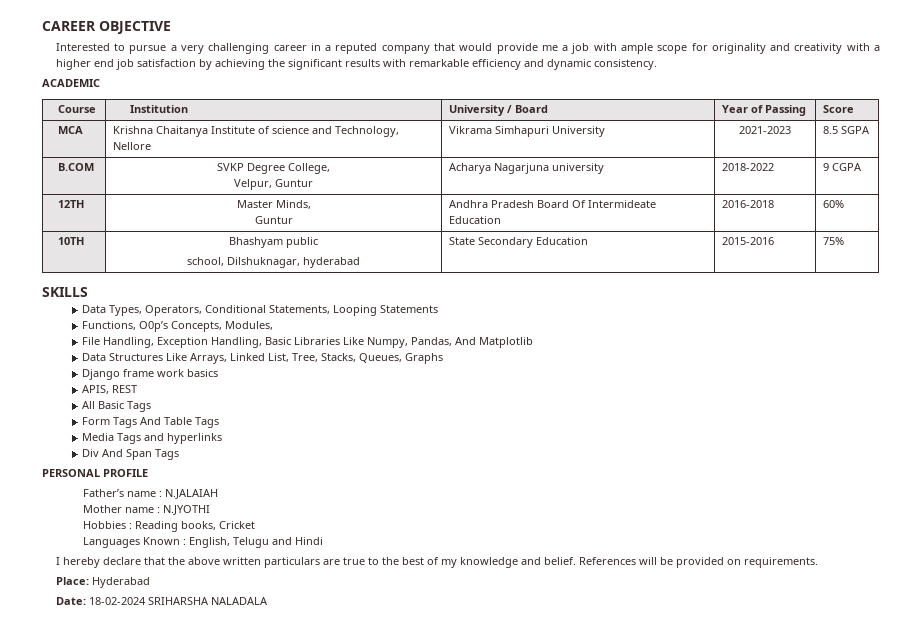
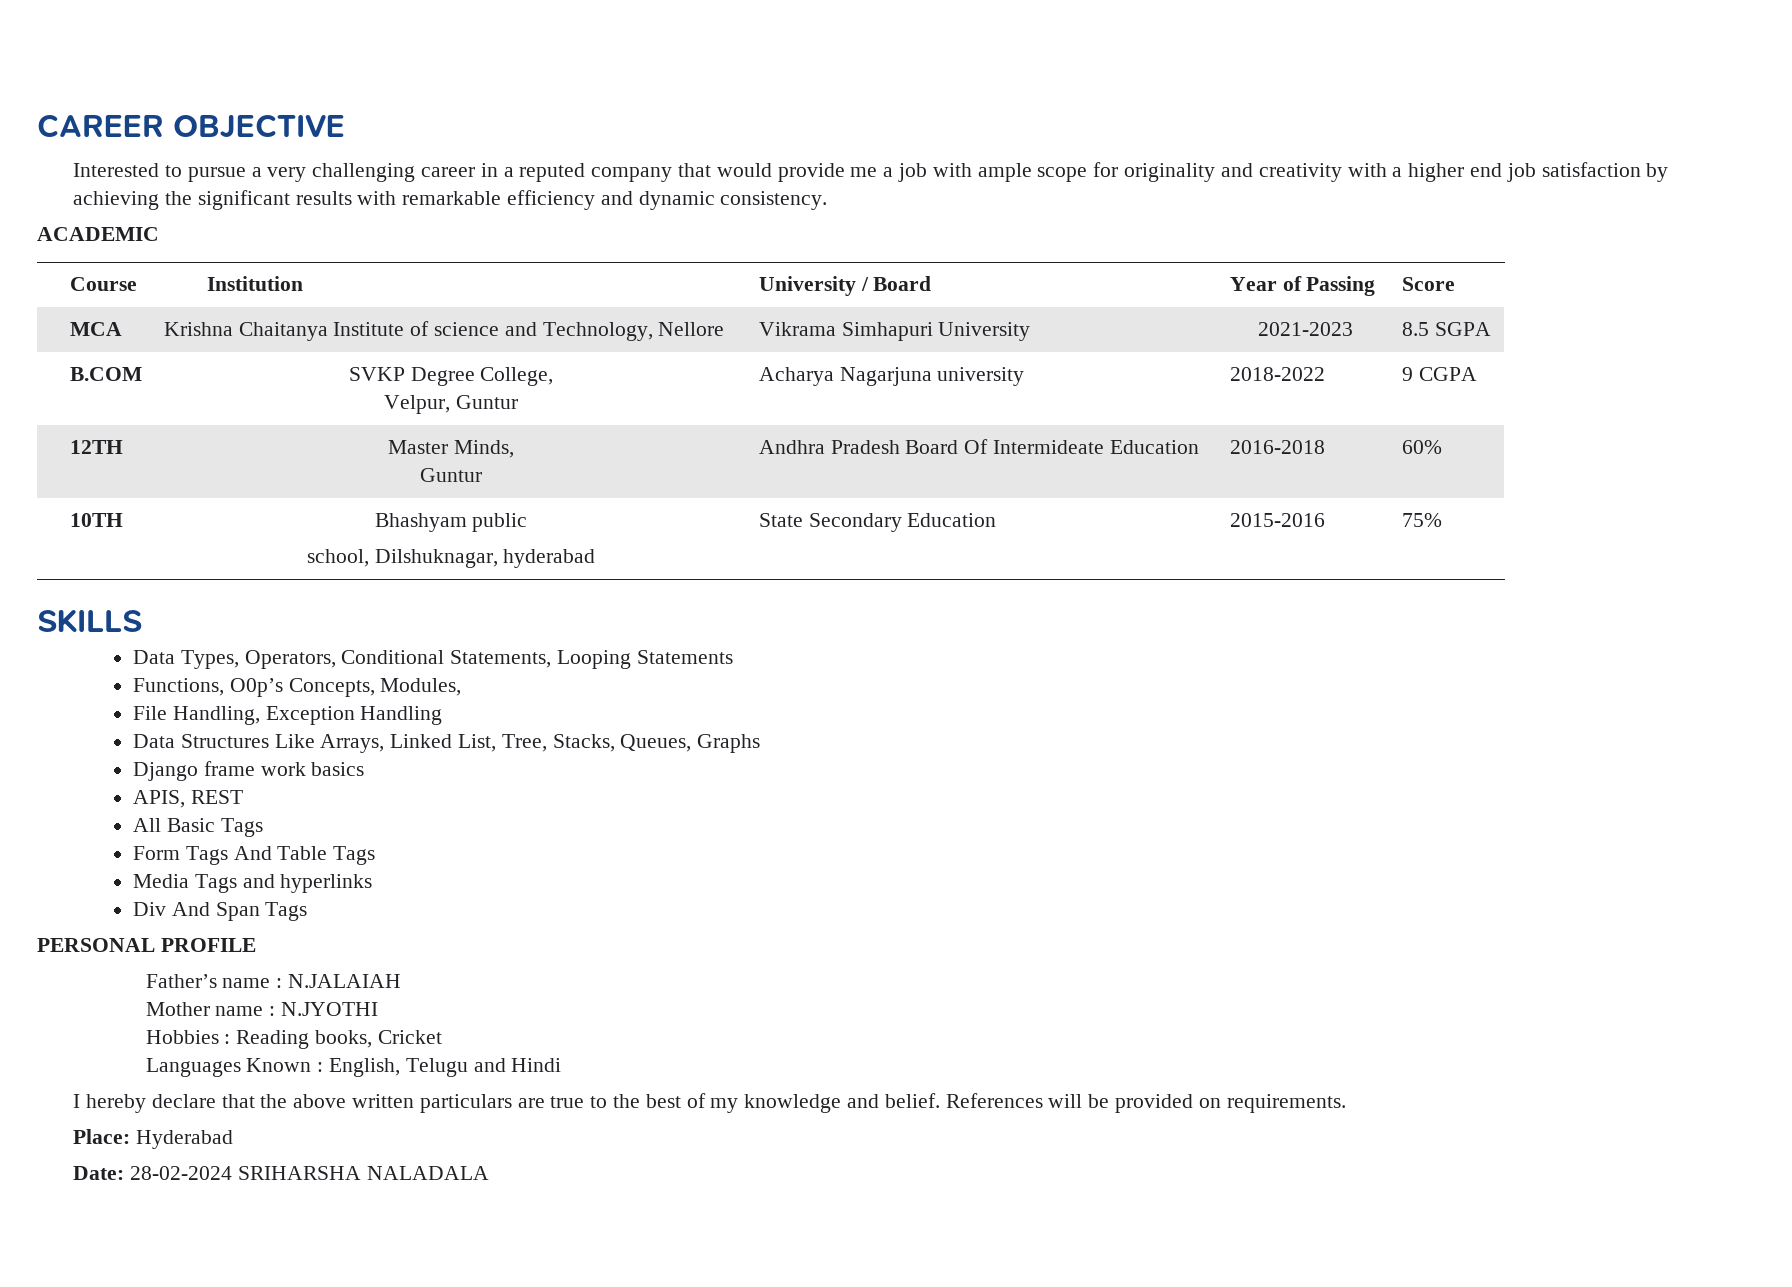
- File Handling, Exception Handling, Basic Libraries Like Numpy, Pandas, And Matplotlib
+ File Handling, Exception Handling
- Date: 18-02-2024 SRIHARSHA NALADALA
+ Date: 28-02-2024 SRIHARSHA NALADALA

